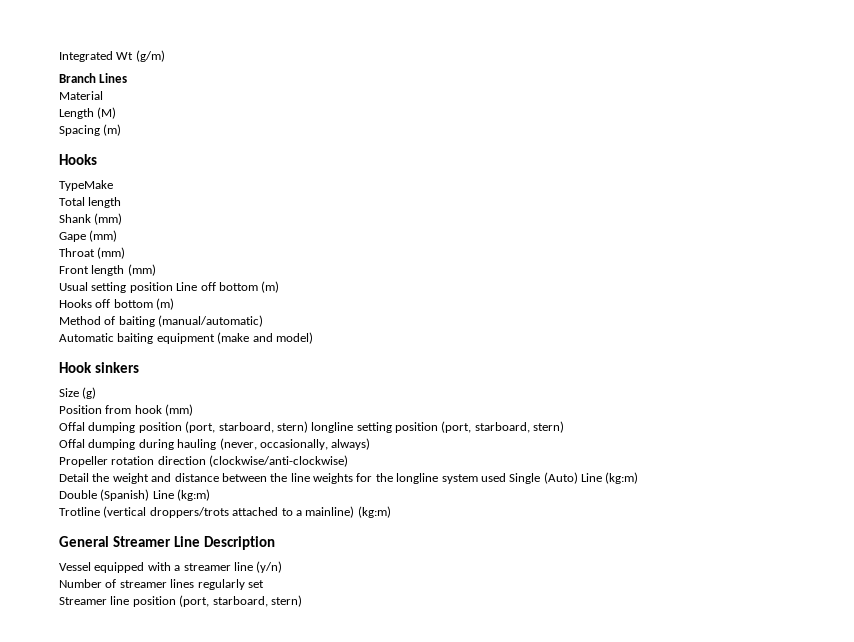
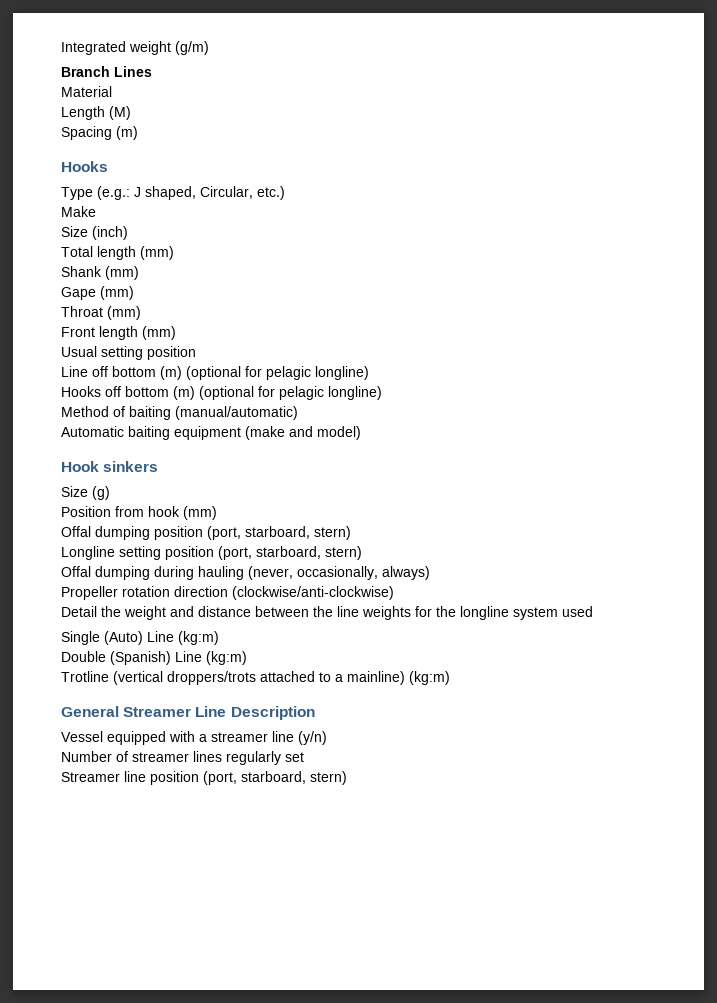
- Integrated Wt (g/m)
+ Integrated weight (g/m)
- TypeMake
+ Type (e.g.: J shaped, Circular, etc.)
+ Make
+ Size (inch)
- Total length
+ Total length (mm)
- Usual setting position Line off bottom (m)
+ Usual setting position
+ Line off bottom (m) (optional for pelagic longline)
- Hooks off bottom (m)
+ Hooks off bottom (m) (optional for pelagic longline)
- Offal dumping position (port, starboard, stern) longline setting position (port, starboard, stern)
+ Offal dumping position (port, starboard, stern)
+ Longline setting position (port, starboard, stern)
- Detail the weight and distance between the line weights for the longline system used Single (Auto) Line (kg:m)
+ Detail the weight and distance between the line weights for the longline system used
+ Single (Auto) Line (kg:m)

